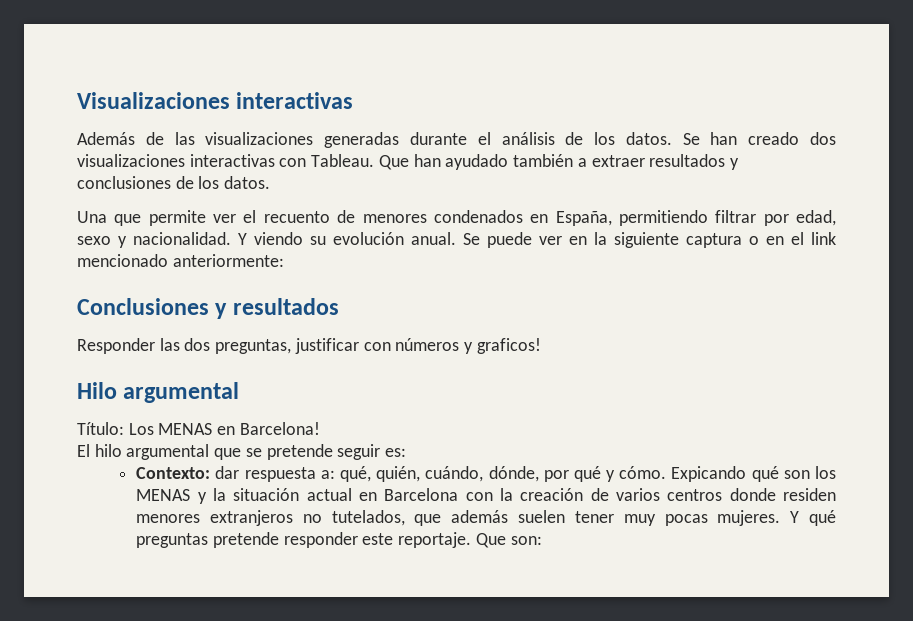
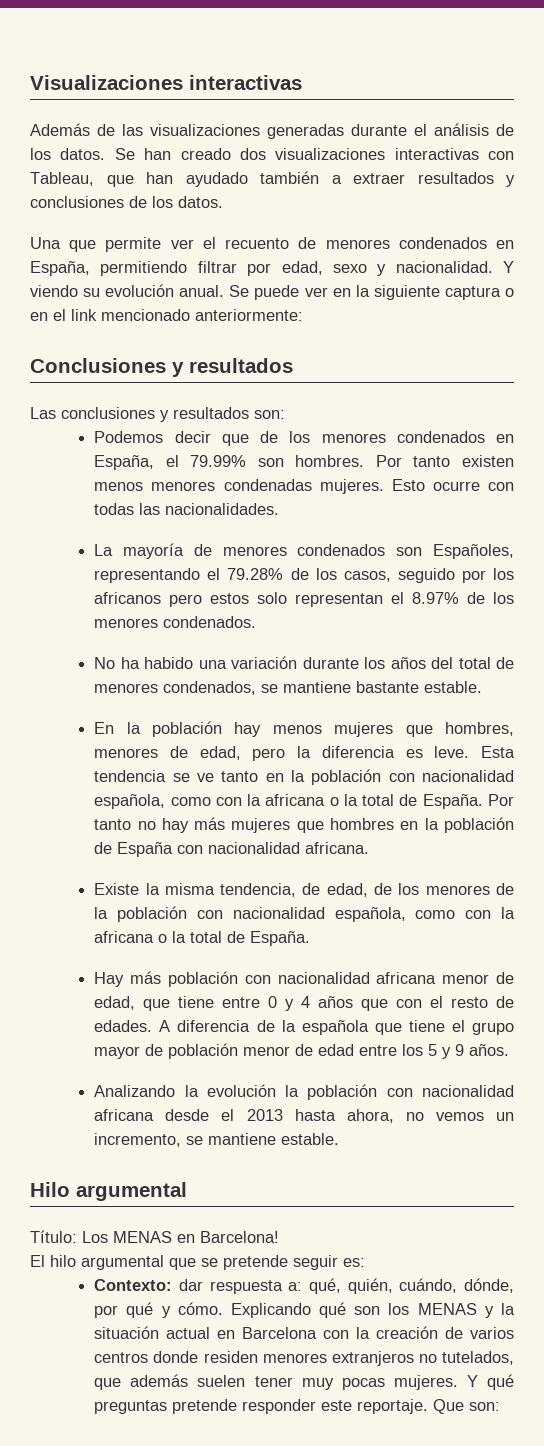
- Se han creado dos visualizaciones interactivas con Tableau. Que han ayudado también a extraer resultados y conclusiones de los datos.
+ Se han creado dos visualizaciones interactivas con Tableau, que han ayudado también a extraer resultados y conclusiones de los datos.
- Responder las dos preguntas, justificar con números y graficos!
+ Las conclusiones y resultados son:
+ Podemos decir que de los menores condenados en España, el 79.99% son hombres. Por tanto existen menos menores condenadas mujeres. Esto ocurre con todas las nacionalidades.
+ La mayoría de menores condenados son Españoles, representando el 79.28% de los casos, seguido por los africanos pero estos solo representan el 8.97% de los menores condenados.
+ No ha habido una variación durante los años del total de menores condenados, se mantiene bastante estable.
+ En la población hay menos mujeres que hombres, menores de edad, pero la diferencia es leve. Esta tendencia se ve tanto en la población con nacionalidad española, como con la africana o la total de España. Por tanto no hay más mujeres que hombres en la población de España con nacionalidad africana.
+ Existe la misma tendencia, de edad, de los menores de la población con nacionalidad española, como con la africana o la total de España.
+ Hay más población con nacionalidad africana menor de edad, que tiene entre 0 y 4 años que con el resto de edades. A diferencia de la española que tiene el grupo mayor de población menor de edad entre los 5 y 9 años.
+ Analizando la evolución la población con nacionalidad africana desde el 2013 hasta ahora, no vemos un incremento, se mantiene estable.
- Expicando qué son los MENAS y la situación actual en Barcelona con la creación de varios centros donde residen menores extranjeros no tutelados, que además suelen tener muy pocas mujeres.
+ Explicando qué son los MENAS y la situación actual en Barcelona con la creación de varios centros donde residen menores extranjeros no tutelados, que además suelen tener muy pocas mujeres.

